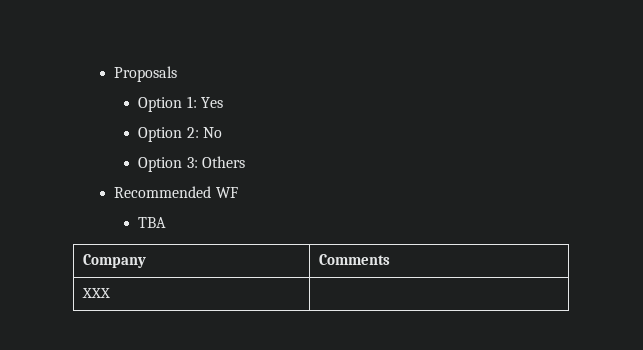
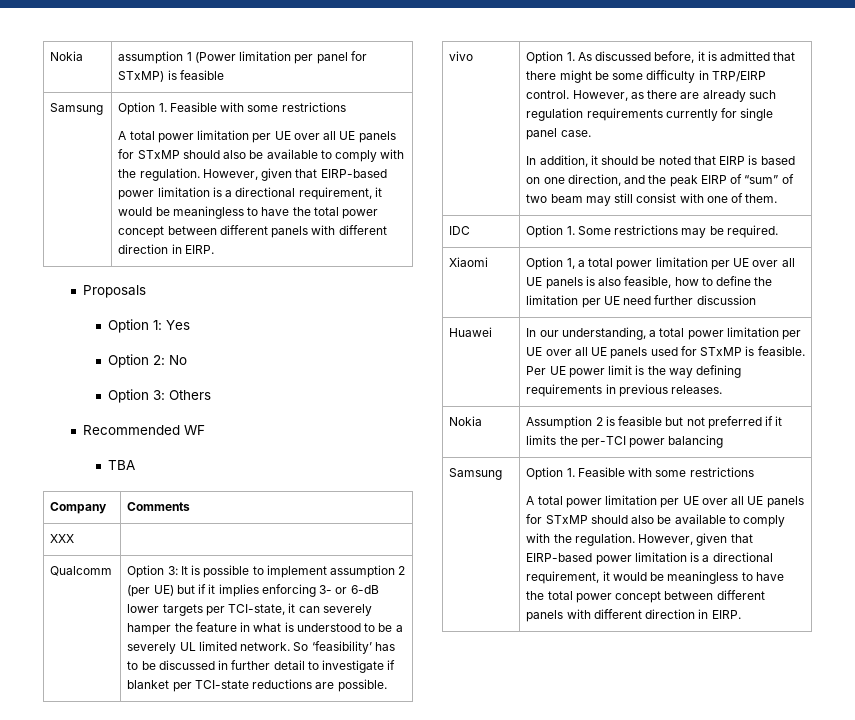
+ Nokia | assumption 1 (Power limitation per panel for STxMP) is feasible
+ Samsung | Option 1. Feasible with some restrictions
+ A total power limitation per UE over all UE panels for STxMP should also be available to comply with the regulation. However, given that EIRP-based power limitation is a directional requirement, it would be meaningless to have the total power concept between different panels with different direction in EIRP.
+ Qualcomm | Option 3: It is possible to implement assumption 2 (per UE) but if it implies enforcing 3- or 6-dB lower targets per TCI-state, it can severely hamper the feature in what is understood to be a severely UL limited network. So ‘feasibility’ has to be discussed in further detail to investigate if blanket per TCI-state reductions are possible.
+ vivo | Option 1. As discussed before, it is admitted that there might be some difficulty in TRP/EIRP control. However, as there are already such regulation requirements currently for single panel case.
+ In addition, it should be noted that EIRP is based on one direction, and the peak EIRP of “sum” of two beam may still consist with one of them.
+ IDC | Option 1. Some restrictions may be required.
+ Xiaomi | Option 1, a total power limitation per UE over all UE panels is also feasible, how to define the limitation per UE need further discussion
+ Huawei | In our understanding, a total power limitation per UE over all UE panels used for STxMP is feasible. Per UE power limit is the way defining requirements in previous releases.
+ Nokia | Assumption 2 is feasible but not preferred if it limits the per-TCI power balancing
+ Samsung | Option 1. Feasible with some restrictions
+ A total power limitation per UE over all UE panels for STxMP should also be available to comply with the regulation. However, given that EIRP-based power limitation is a directional requirement, it would be meaningless to have the total power concept between different panels with different direction in EIRP.

